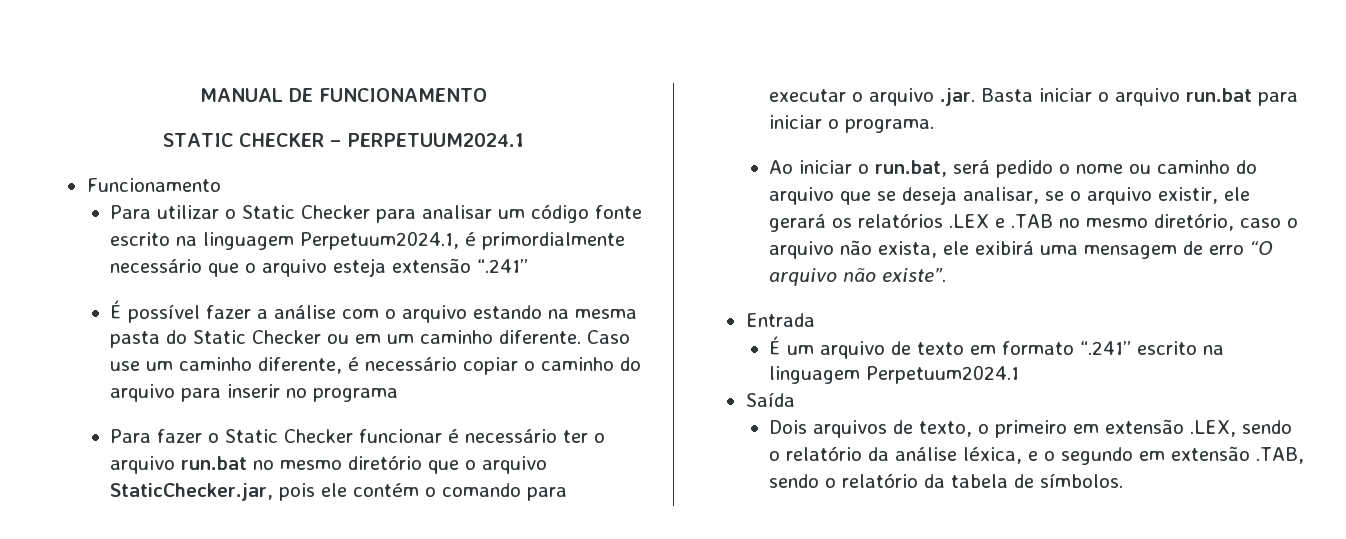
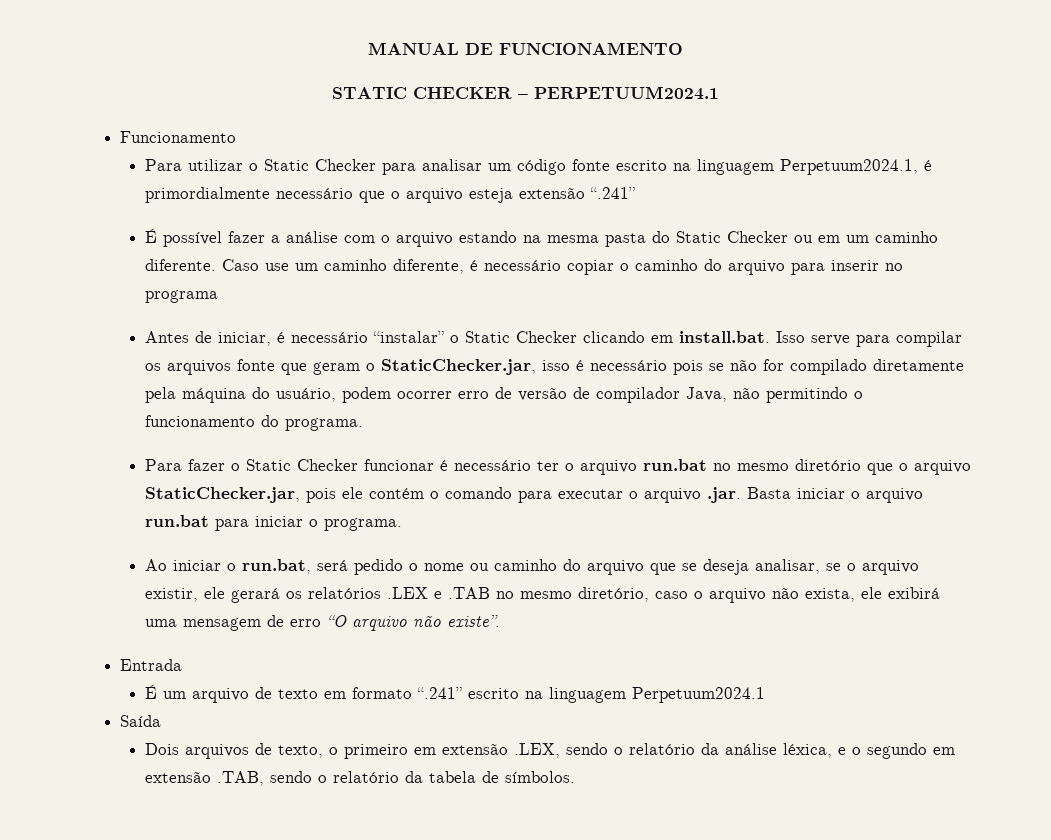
+ Antes de iniciar, é necessário “instalar” o Static Checker clicando em install.bat. Isso serve para compilar os arquivos fonte que geram o StaticChecker.jar, isso é necessário pois se não for compilado diretamente pela máquina do usuário, podem ocorrer erro de versão de compilador Java, não permitindo o funcionamento do programa.

